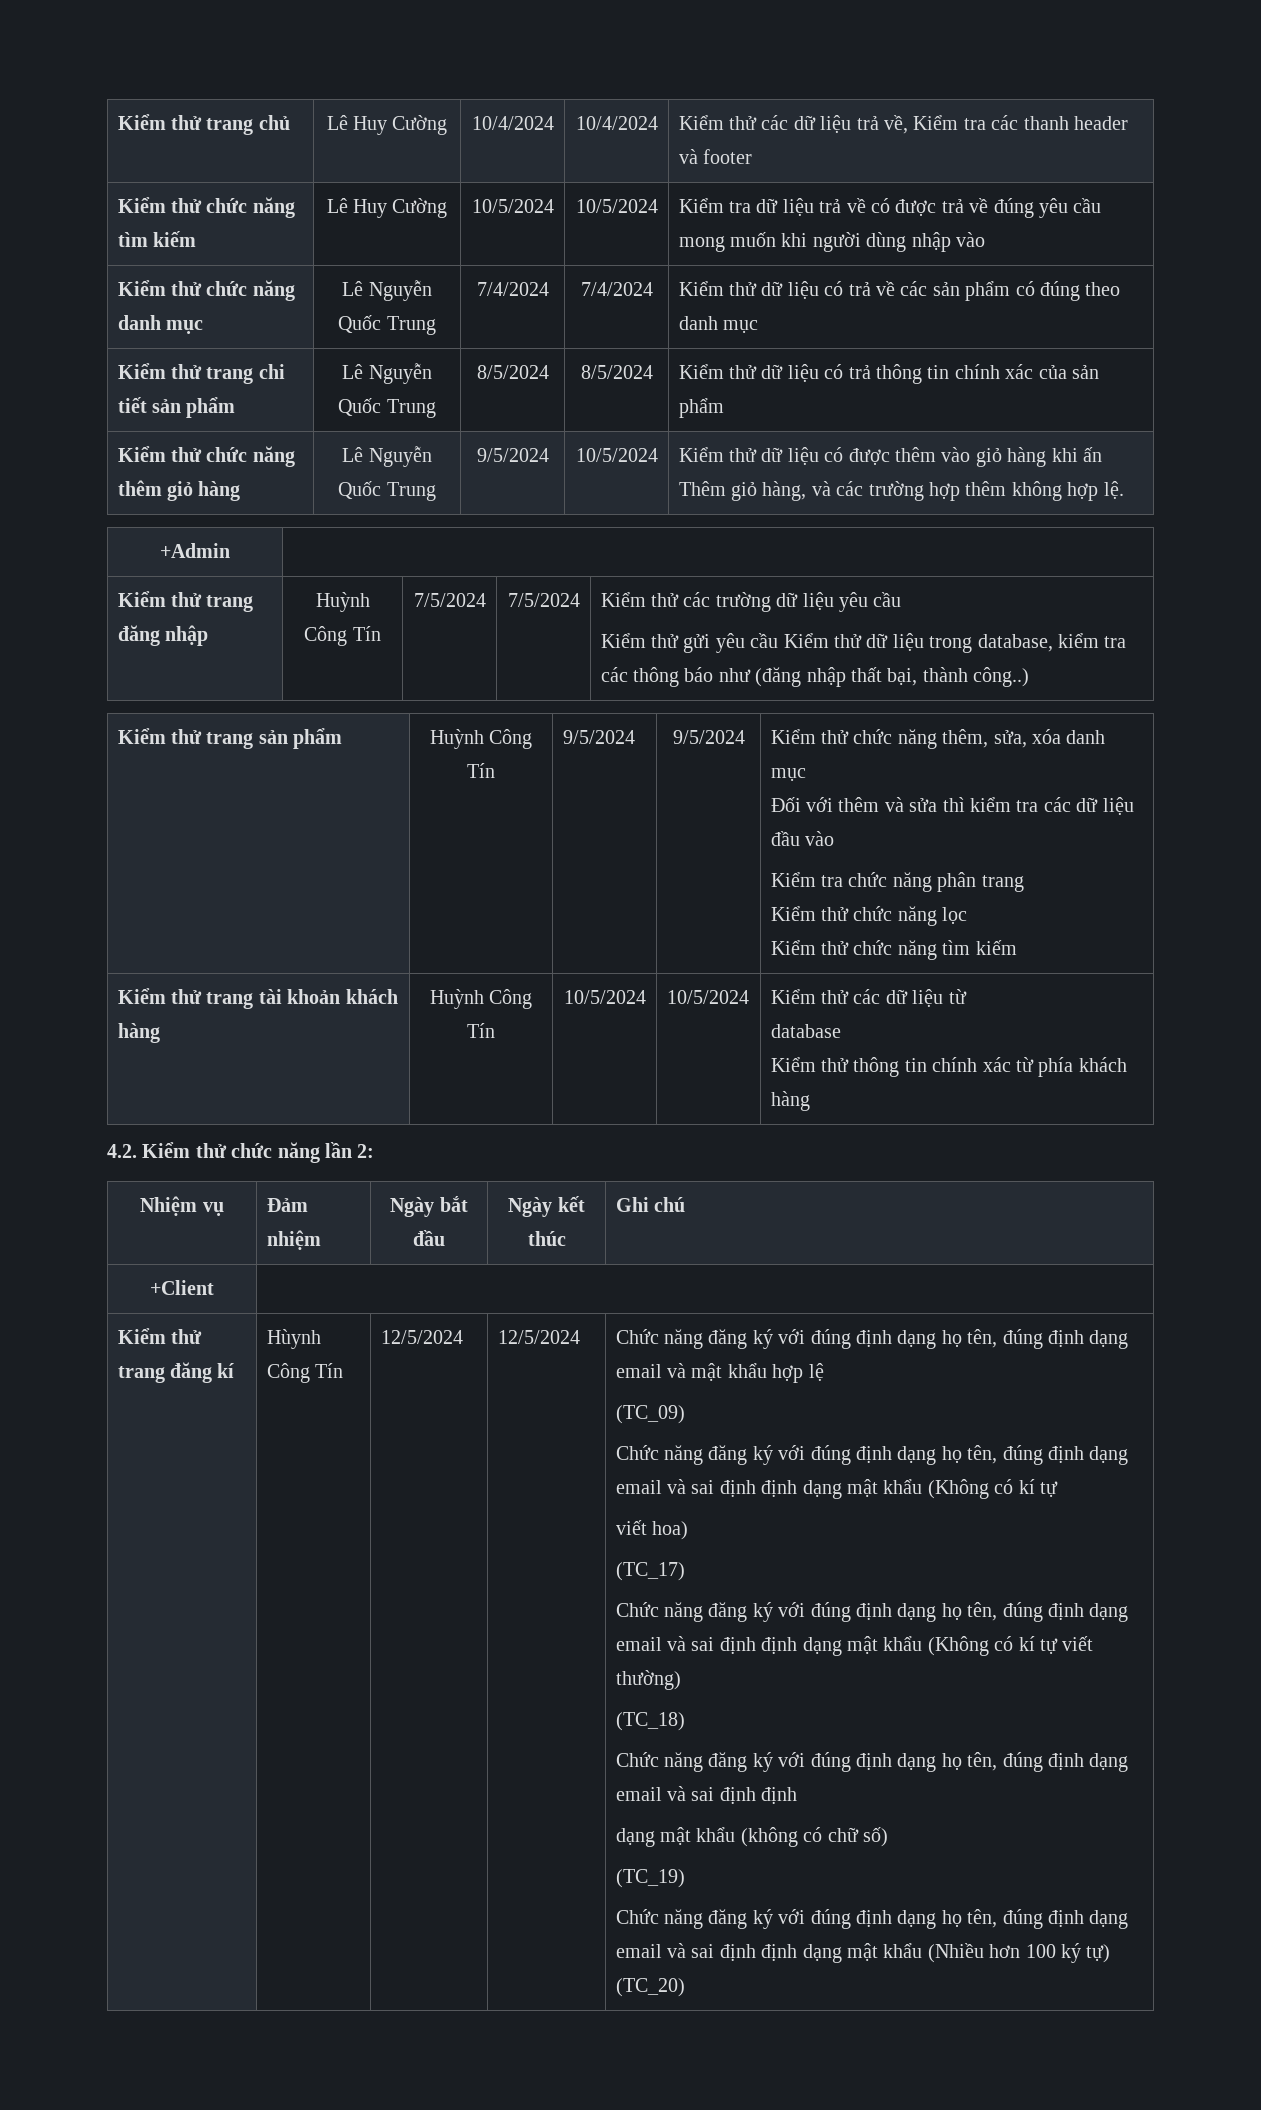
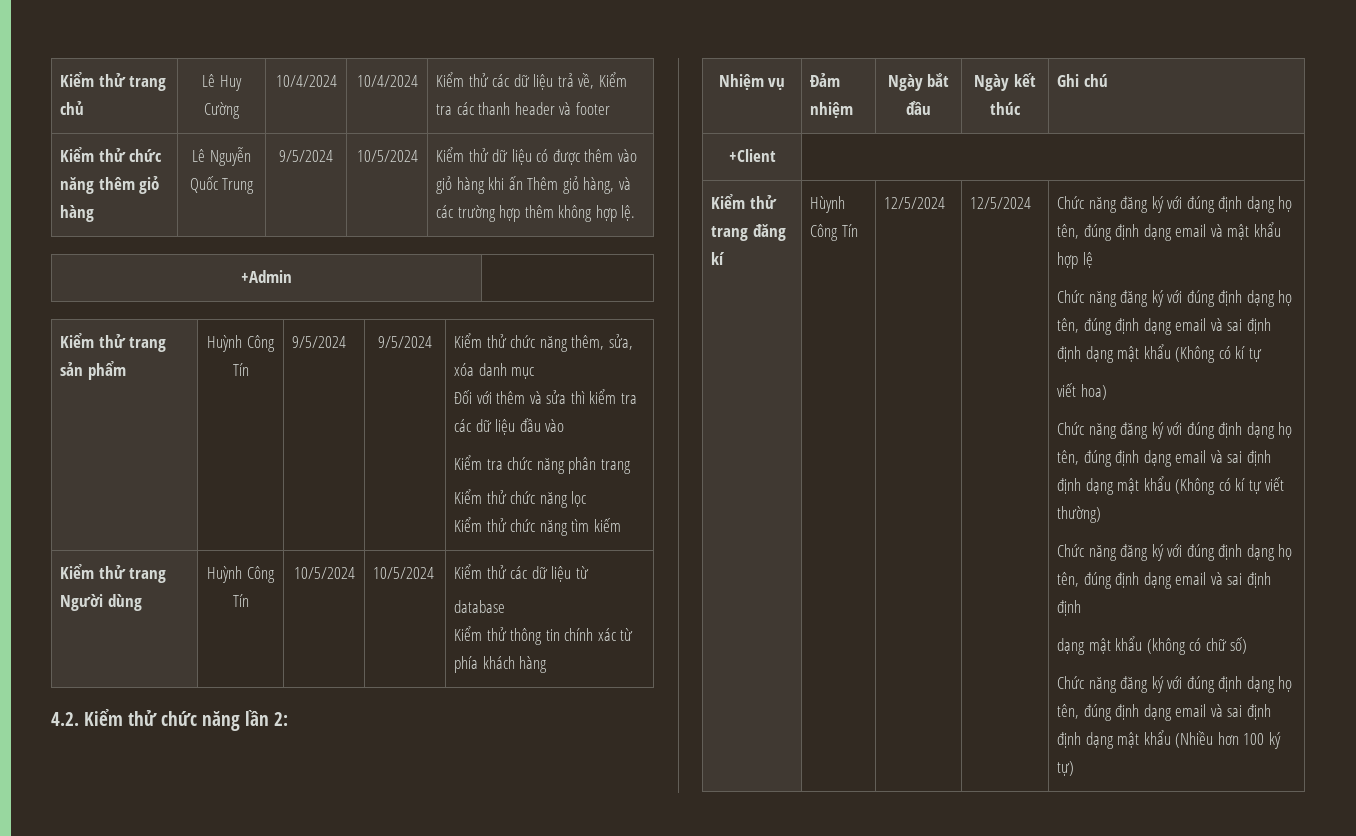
- Kiểm thử chức năng tìm kiếm | Lê Huy Cường | 10/5/2024 | 10/5/2024 | Kiểm tra dữ liệu trả về có được trả về đúng yêu cầu mong muốn khi người dùng nhập vào
- Kiểm thử chức năng danh mục | Lê Nguyễn Quốc Trung | 7/4/2024 | 7/4/2024 | Kiểm thử dữ liệu có trả về các sản phẩm có đúng theo danh mục
- Kiểm thử trang chi tiết sản phẩm | Lê Nguyễn Quốc Trung | 8/5/2024 | 8/5/2024 | Kiểm thử dữ liệu có trả thông tin chính xác của sản phẩm
- Kiểm thử trang đăng nhập | Huỳnh Công Tín | 7/5/2024 | 7/5/2024 | Kiểm thử các trường dữ liệu yêu cầu
- Kiểm thử gửi yêu cầu Kiểm thử dữ liệu trong database, kiểm tra các thông báo như (đăng nhập thất bại, thành công..)
- Kiểm thử trang tài khoản khách hàng | Huỳnh Công Tín | 10/5/2024 | 10/5/2024 | Kiểm thử các dữ liệu từ
+ Kiểm thử trang Người dùng | Huỳnh Công Tín | 10/5/2024 | 10/5/2024 | Kiểm thử các dữ liệu từ
- (TC_09)
- (TC_17)
- (TC_18)
- (TC_19)
- Chức năng đăng ký với đúng định dạng họ tên, đúng định dạng email và sai định định dạng mật khẩu (Nhiều hơn 100 ký tự) (TC_20)
+ Chức năng đăng ký với đúng định dạng họ tên, đúng định dạng email và sai định định dạng mật khẩu (Nhiều hơn 100 ký tự)

